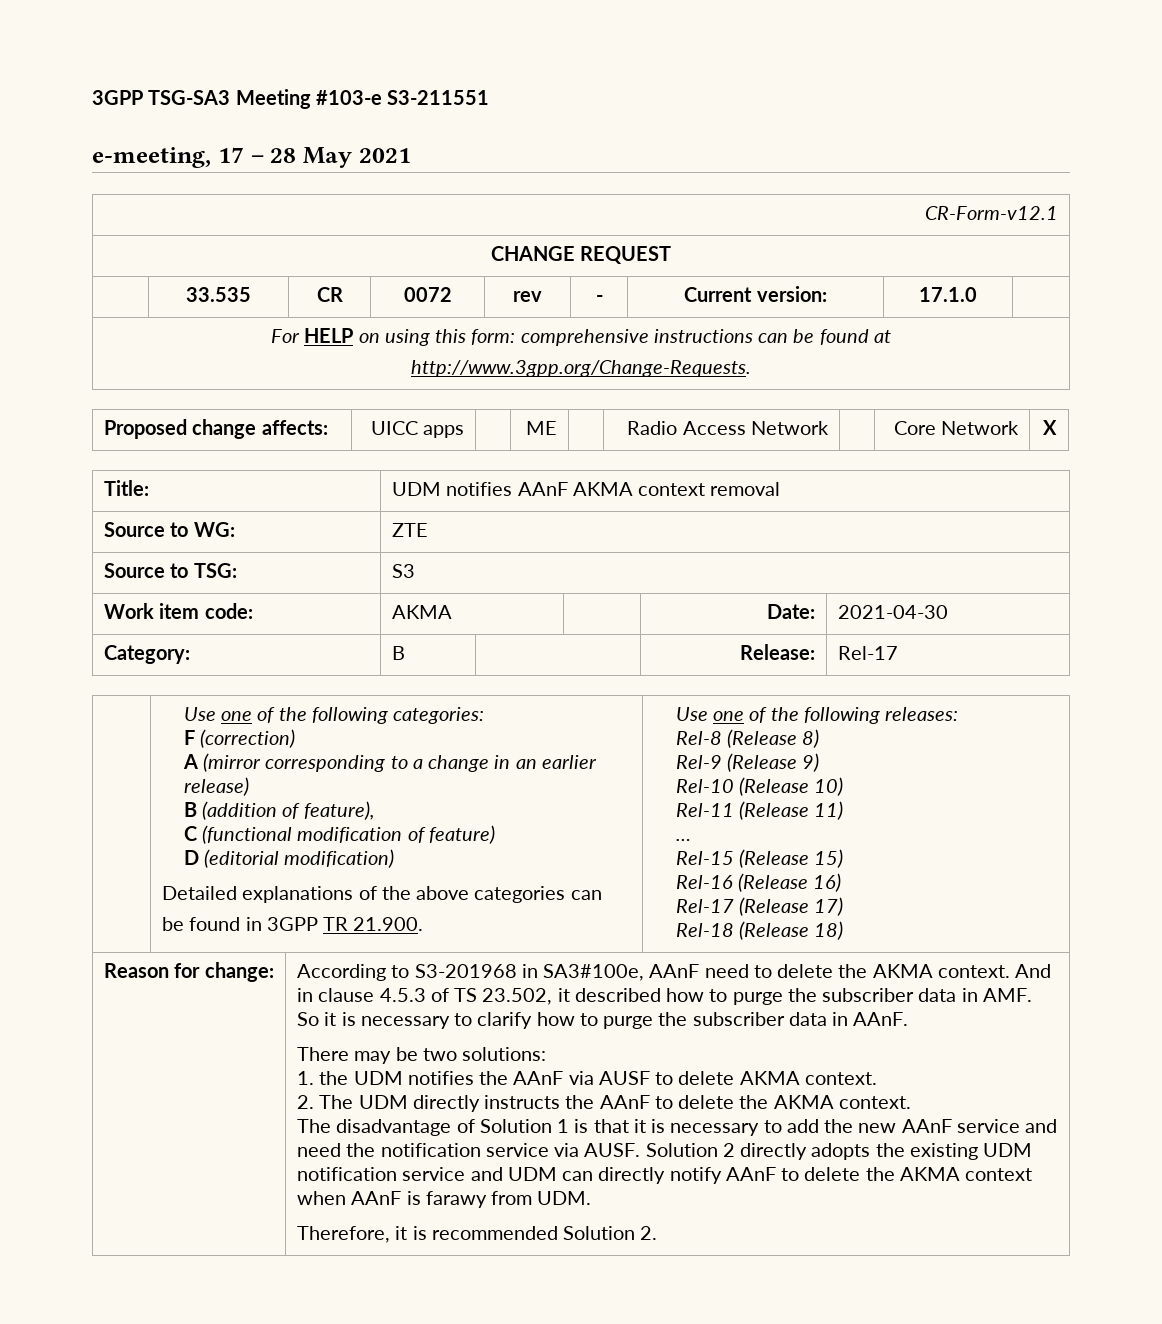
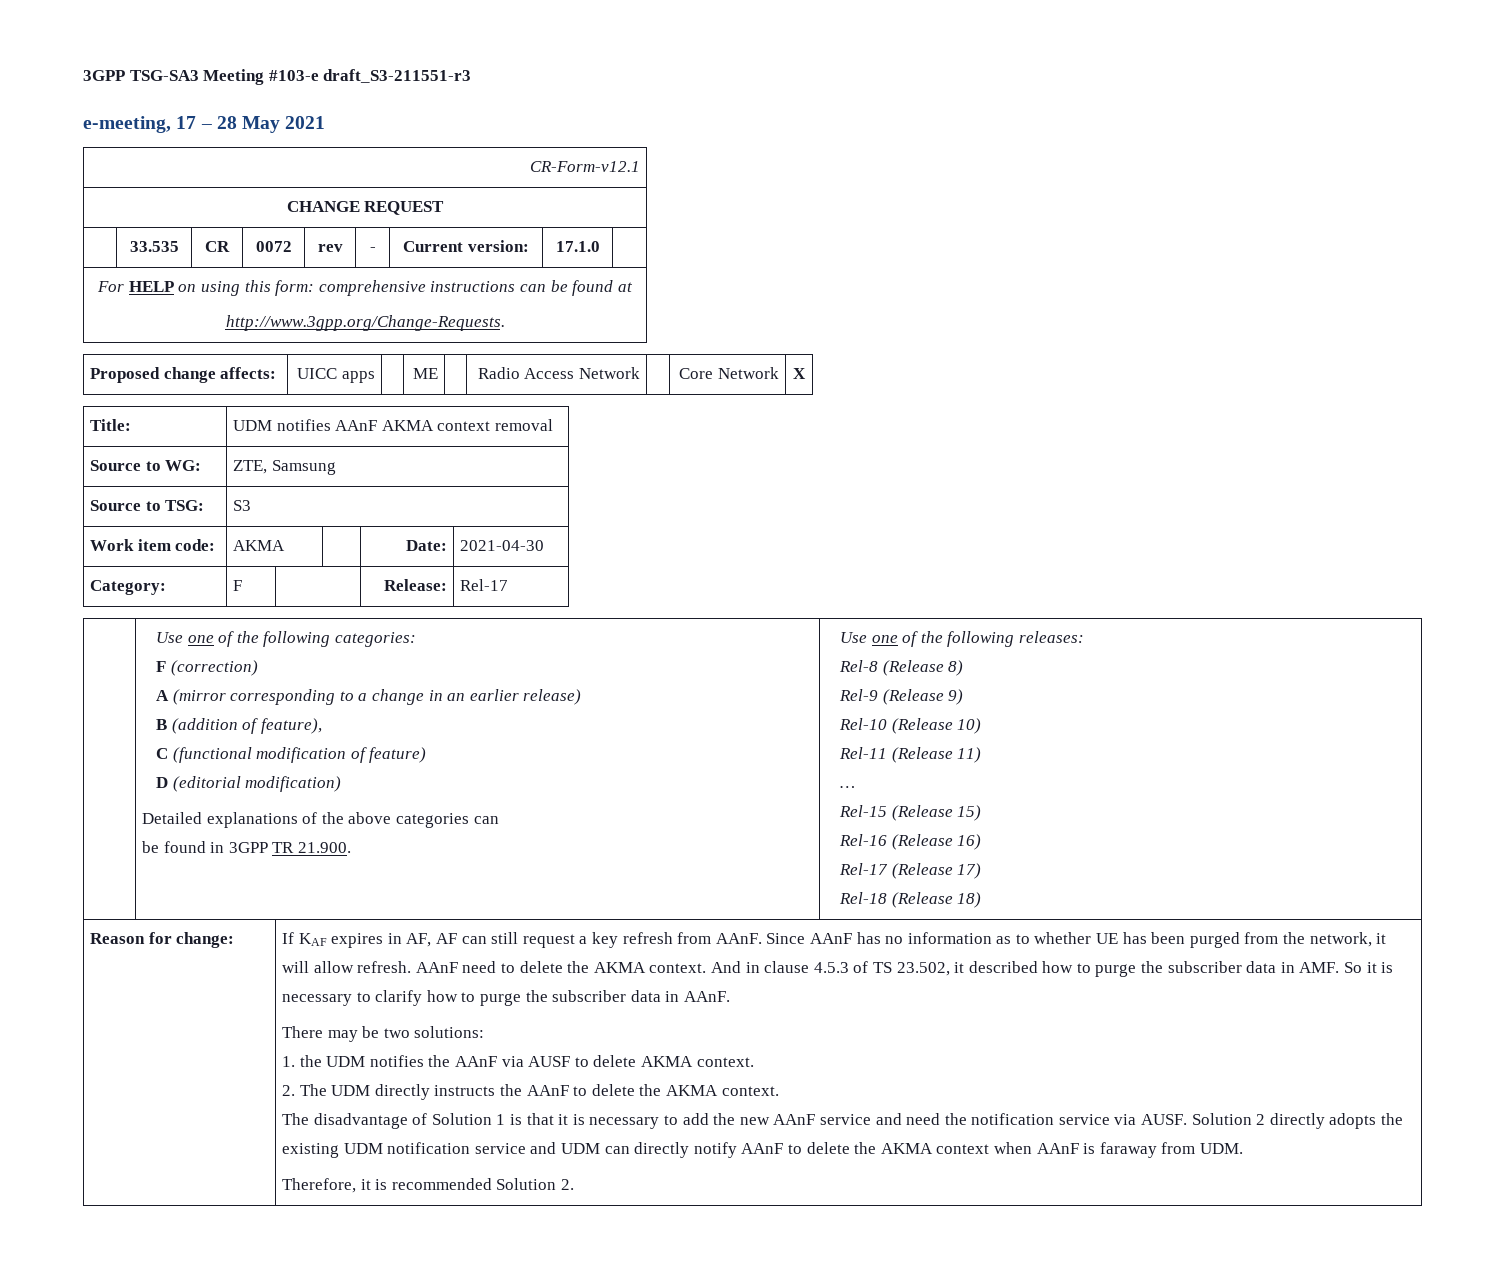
- 3GPP TSG-SA3 Meeting #103-e S3-211551
+ 3GPP TSG-SA3 Meeting #103-e draft_S3-211551-r3
- Source to WG: | ZTE
+ Source to WG: | ZTE, Samsung
- Category: | B | | Release: | Rel-17
+ Category: | F | | Release: | Rel-17
- According to S3-201968 in SA3#100e, AAnF need to delete the AKMA context.
+ If KAF expires in AF, AF can still request a key refresh from AAnF. Since AAnF has no information as to whether UE has been purged from the network, it will allow refresh. AAnF need to delete the AKMA context.
- Solution 2 directly adopts the existing UDM notification service and UDM can directly notify AAnF to delete the AKMA context when AAnF is farawy from UDM.
+ Solution 2 directly adopts the existing UDM notification service and UDM can directly notify AAnF to delete the AKMA context when AAnF is faraway from UDM.

